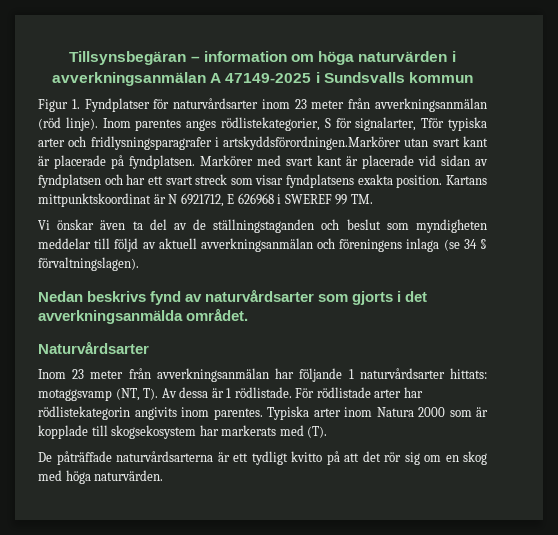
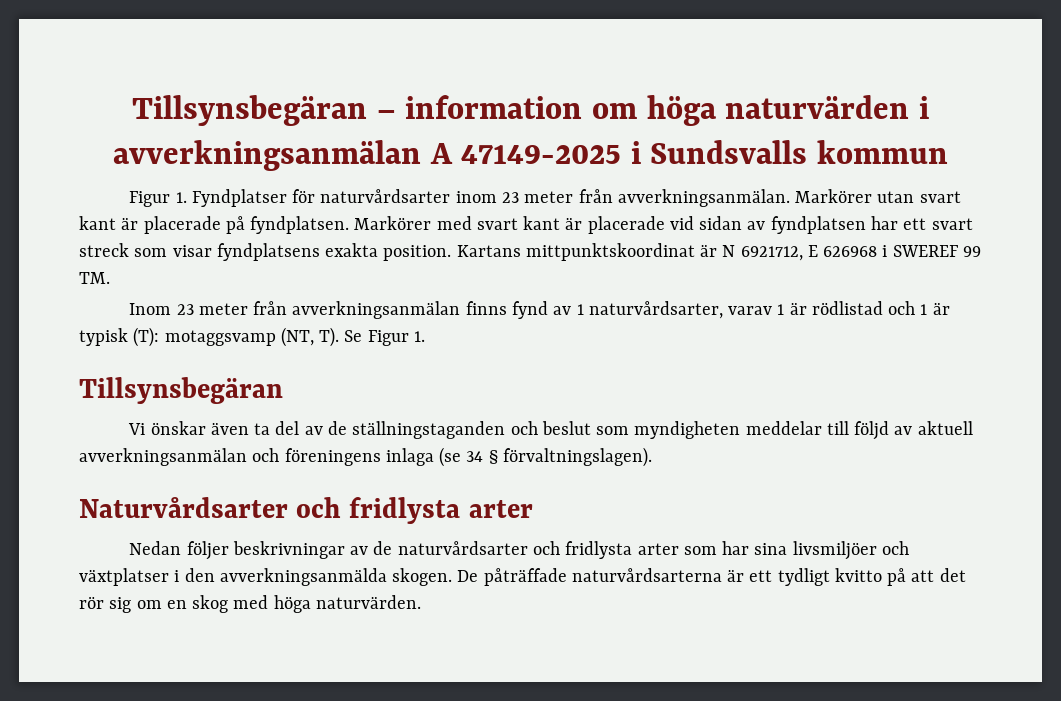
- Figur 1. Fyndplatser för naturvårdsarter inom 23 meter från avverkningsanmälan (röd linje). Inom parentes anges rödlistekategorier, S för signalarter, Tför typiska arter och fridlysningsparagrafer i artskyddsförordningen.Markörer utan svart kant är placerade på fyndplatsen.
+ Figur 1. Fyndplatser för naturvårdsarter inom 23 meter från avverkningsanmälan. Markörer utan svart kant är placerade på fyndplatsen.
- Markörer med svart kant är placerade vid sidan av fyndplatsen och har ett svart streck som visar fyndplatsens exakta position.
+ Markörer med svart kant är placerade vid sidan av fyndplatsen har ett svart streck som visar fyndplatsens exakta position.
+ Inom 23 meter från avverkningsanmälan finns fynd av 1 naturvårdsarter, varav 1 är rödlistad och 1 är typisk (T): motaggsvamp (NT, T). Se Figur 1.
+ Tillsynsbegäran
- Nedan beskrivs fynd av naturvårdsarter som gjorts i det avverkningsanmälda området.
- Naturvårdsarter
- Inom 23 meter från avverkningsanmälan har följande 1 naturvårdsarter hittats: motaggsvamp (NT, T). Av dessa är 1 rödlistade. För rödlistade arter har rödlistekategorin angivits inom parentes. Typiska arter inom Natura 2000 som är kopplade till skogsekosystem har markerats med (T).
- De påträffade naturvårdsarterna är ett tydligt kvitto på att det rör sig om en skog med höga naturvärden.
+ Naturvårdsarter och fridlysta arter
+ Nedan följer beskrivningar av de naturvårdsarter och fridlysta arter som har sina livsmiljöer och växtplatser i den avverkningsanmälda skogen. De påträffade naturvårdsarterna är ett tydligt kvitto på att det rör sig om en skog med höga naturvärden.

